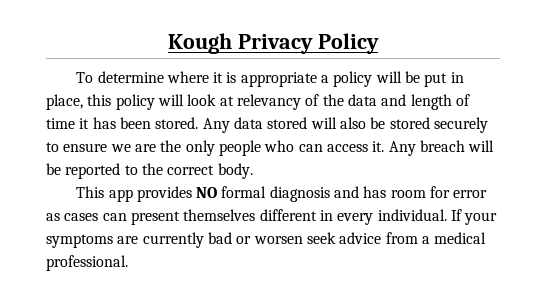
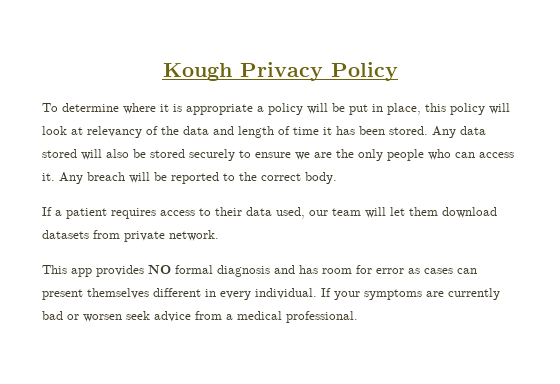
+ If a patient requires access to their data used, our team will let them download datasets from private network.

